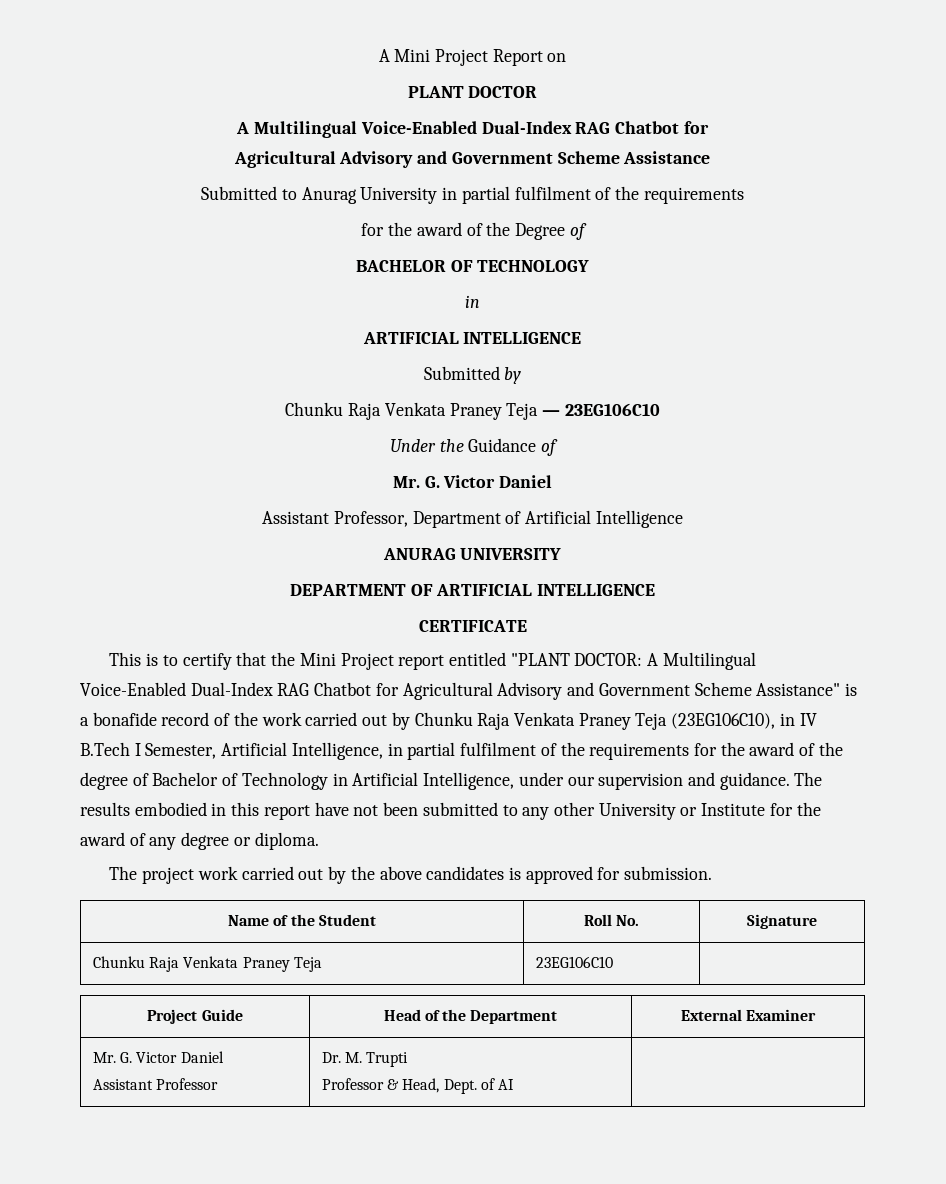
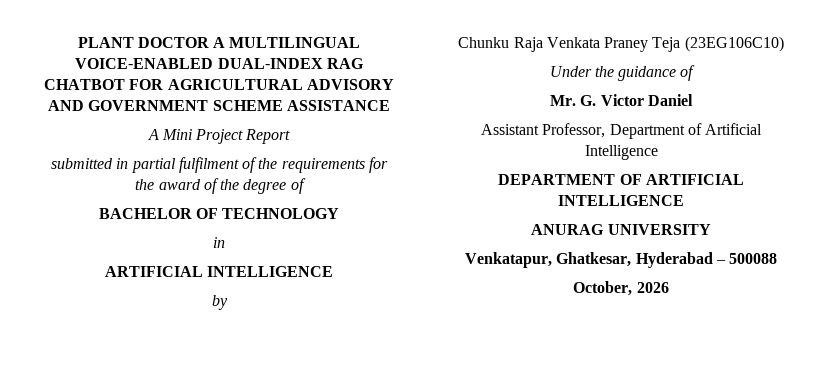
- A Mini Project Report on
- PLANT DOCTOR
- A Multilingual Voice-Enabled Dual-Index RAG Chatbot for
- Agricultural Advisory and Government Scheme Assistance
- Submitted to Anurag University in partial fulfilment of the requirements
- for the award of the Degree of
+ PLANT DOCTOR A MULTILINGUAL VOICE-ENABLED DUAL-INDEX RAG CHATBOT FOR AGRICULTURAL ADVISORY AND GOVERNMENT SCHEME ASSISTANCE
+ A Mini Project Report
+ submitted in partial fulfilment of the requirements for the award of the degree of
- Submitted by
+ by
- Chunku Raja Venkata Praney Teja — 23EG106C10
+ Chunku Raja Venkata Praney Teja (23EG106C10)
- Under the Guidance of
+ Under the guidance of
- ANURAG UNIVERSITY
- CERTIFICATE
- This is to certify that the Mini Project report entitled "PLANT DOCTOR: A Multilingual Voice-Enabled Dual-Index RAG Chatbot for Agricultural Advisory and Government Scheme Assistance" is a bonafide record of the work carried out by Chunku Raja Venkata Praney Teja (23EG106C10), in IV B.Tech I Semester, Artificial Intelligence, in partial fulfilment of the requirements for the award of the degree of Bachelor of Technology in Artificial Intelligence, under our supervision and guidance. The results embodied in this report have not been submitted to any other University or Institute for the award of any degree or diploma.
- The project work carried out by the above candidates is approved for submission.
- Name of the Student | Roll No. | Signature
- Chunku Raja Venkata Praney Teja | 23EG106C10 |
- Project Guide | Head of the Department | External Examiner
- Mr. G. Victor Daniel
- Assistant Professor | Dr. M. Trupti
- Professor & Head, Dept. of AI |
+ ANURAG UNIVERSITY
+ Venkatapur, Ghatkesar, Hyderabad – 500088
+ October, 2026

